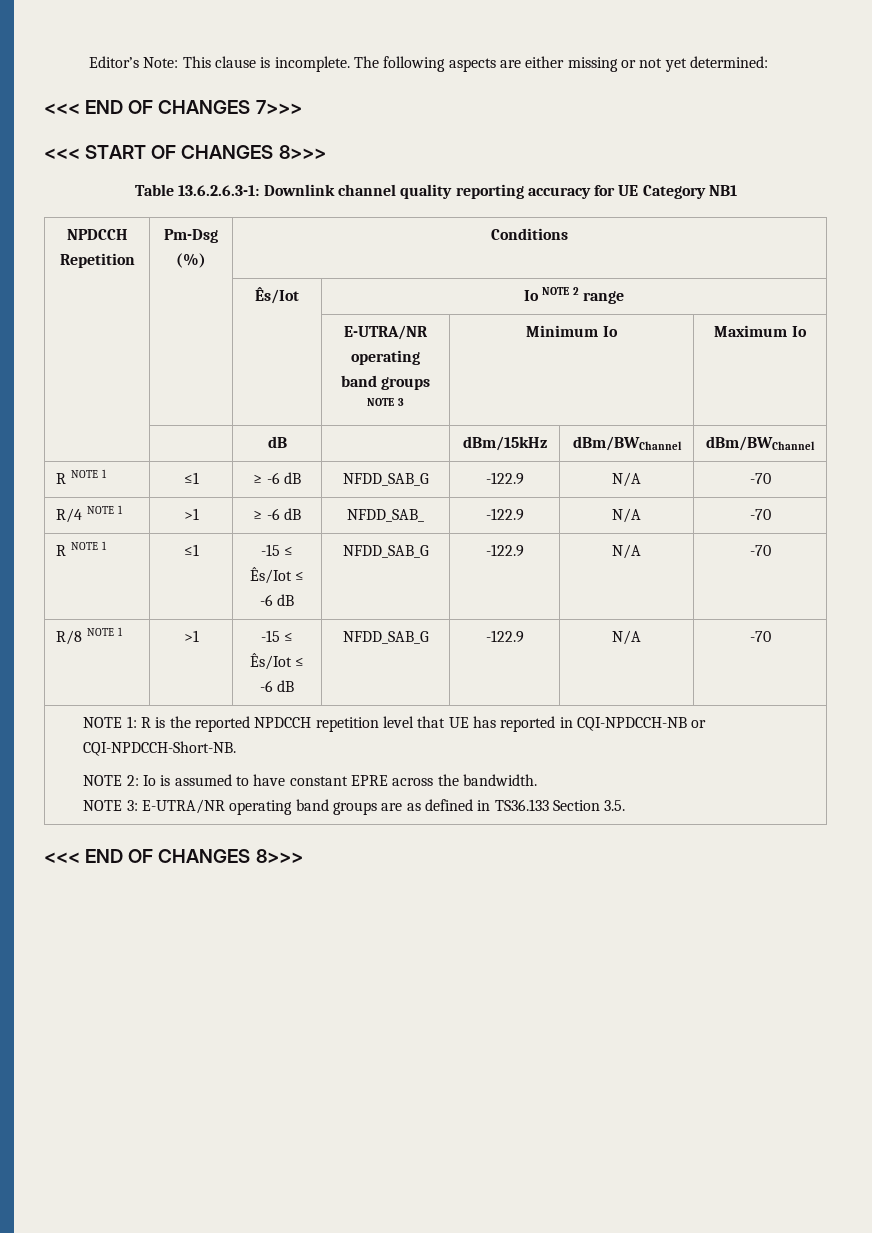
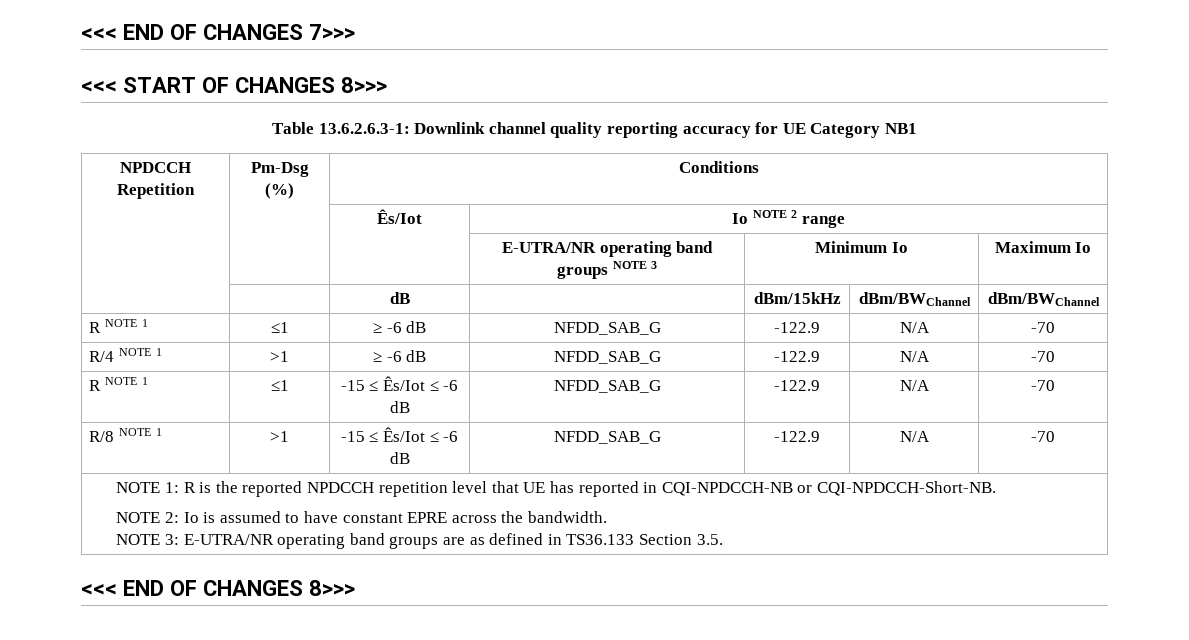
- Editor’s Note: This clause is incomplete. The following aspects are either missing or not yet determined:
- R/4 NOTE 1 | >1 | ≥ -6 dB | NFDD_SAB_ | -122.9 | N/A | -70
+ R/4 NOTE 1 | >1 | ≥ -6 dB | NFDD_SAB_G | -122.9 | N/A | -70

